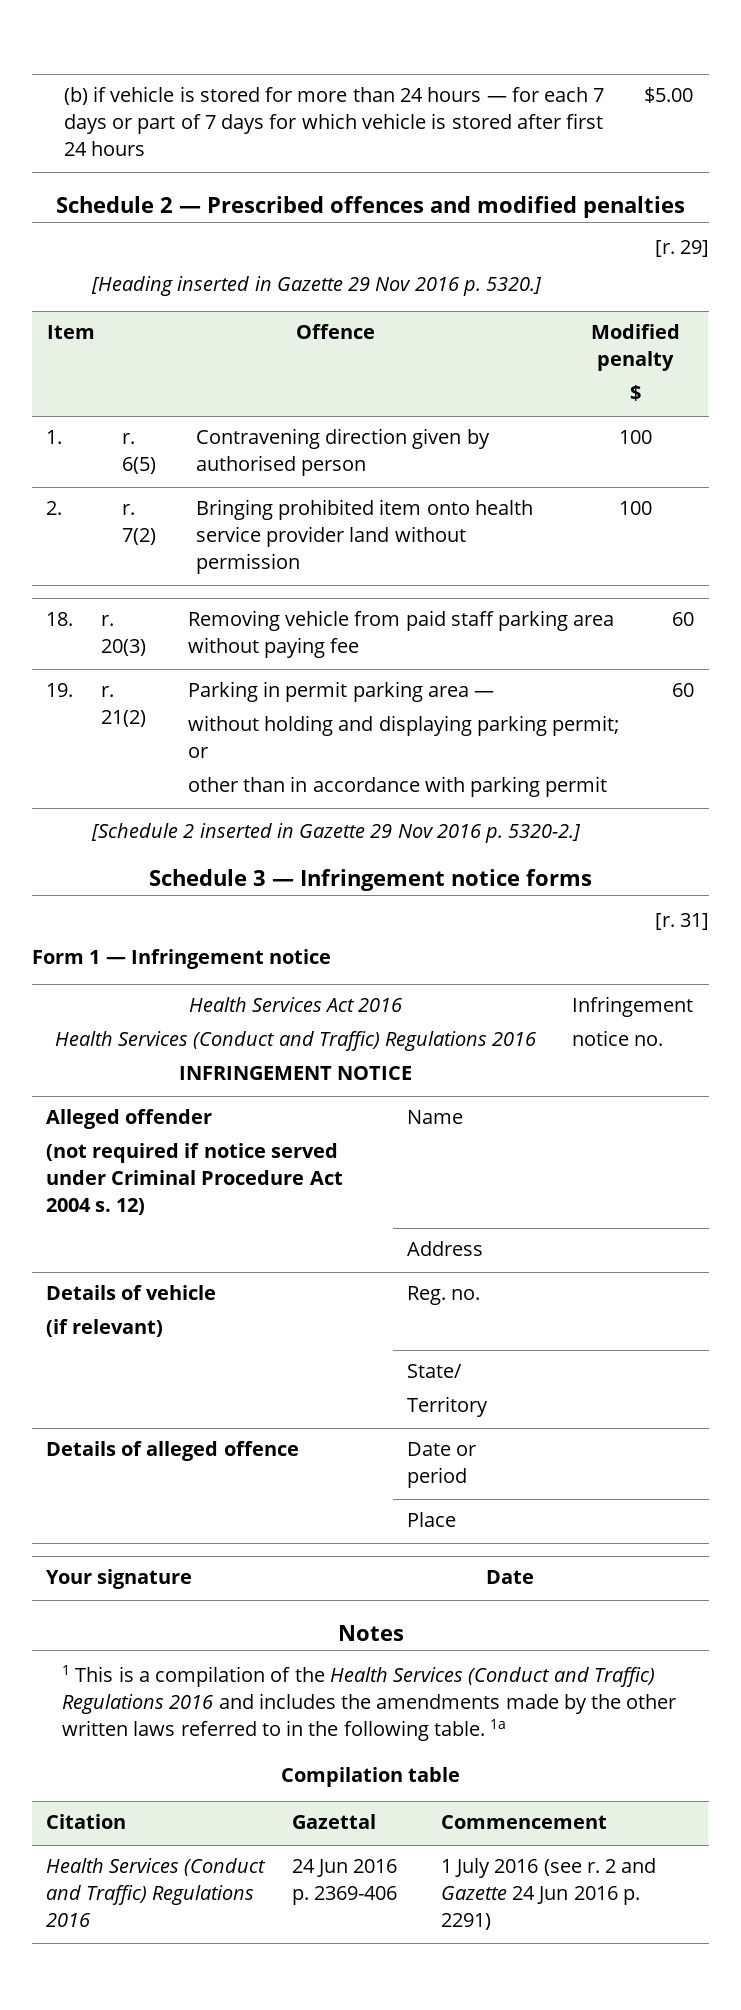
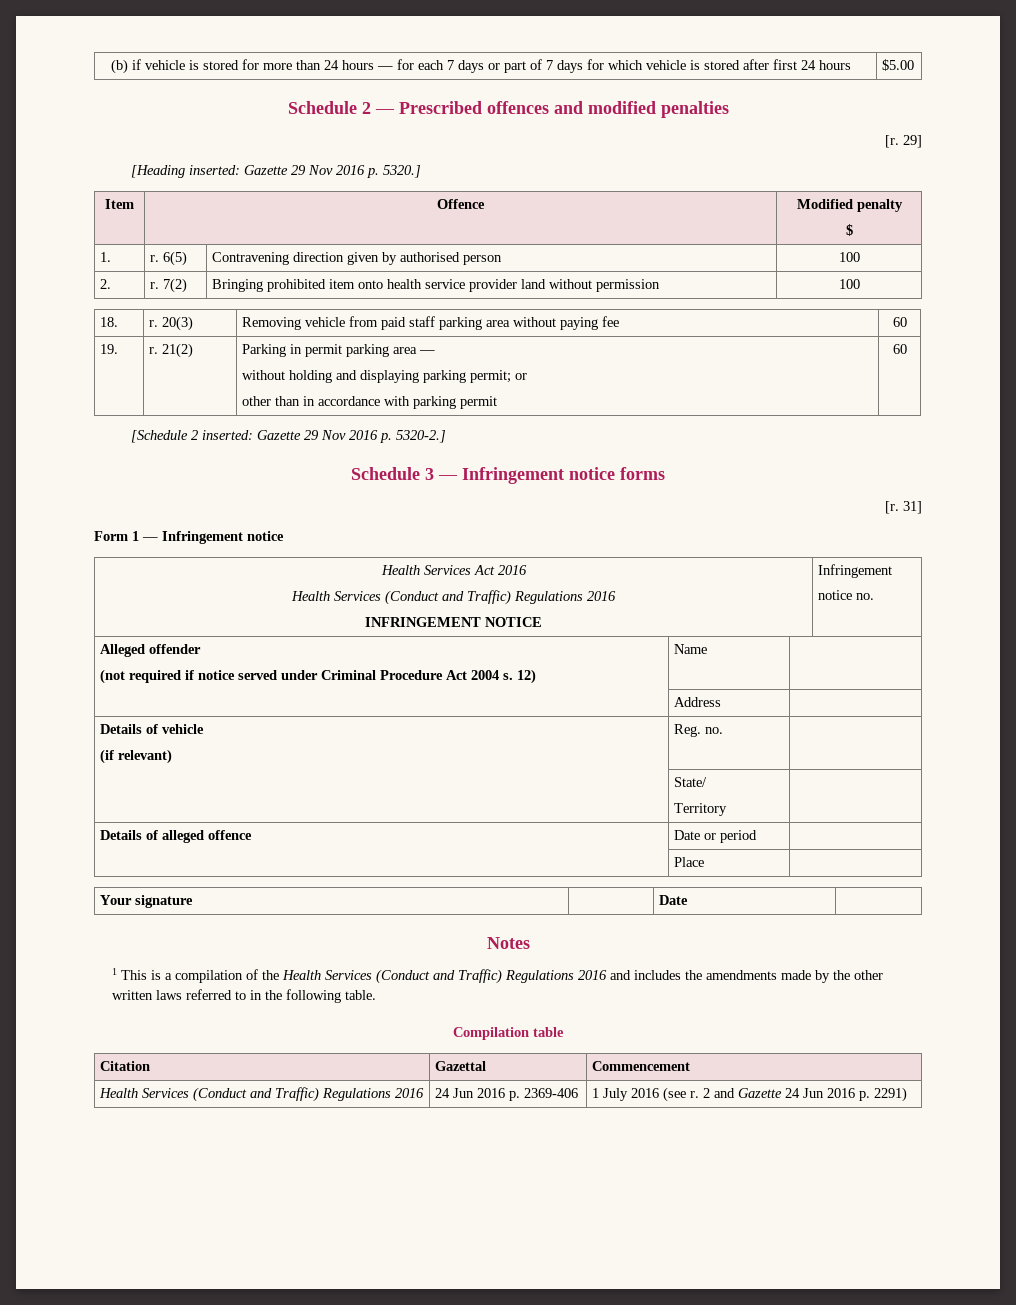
- [Heading inserted in Gazette 29 Nov 2016 p. 5320.]
+ [Heading inserted: Gazette 29 Nov 2016 p. 5320.]
- [Schedule 2 inserted in Gazette 29 Nov 2016 p. 5320-2.]
+ [Schedule 2 inserted: Gazette 29 Nov 2016 p. 5320-2.]
- 1a

